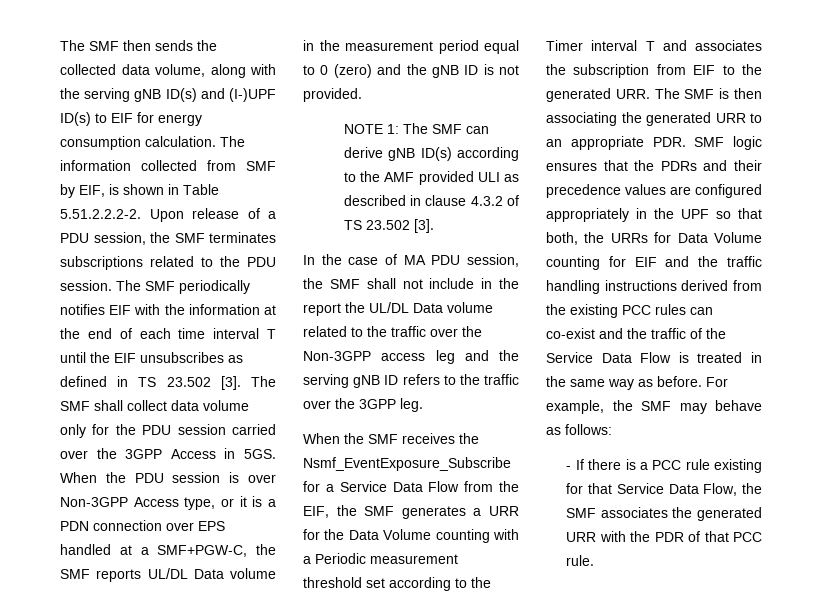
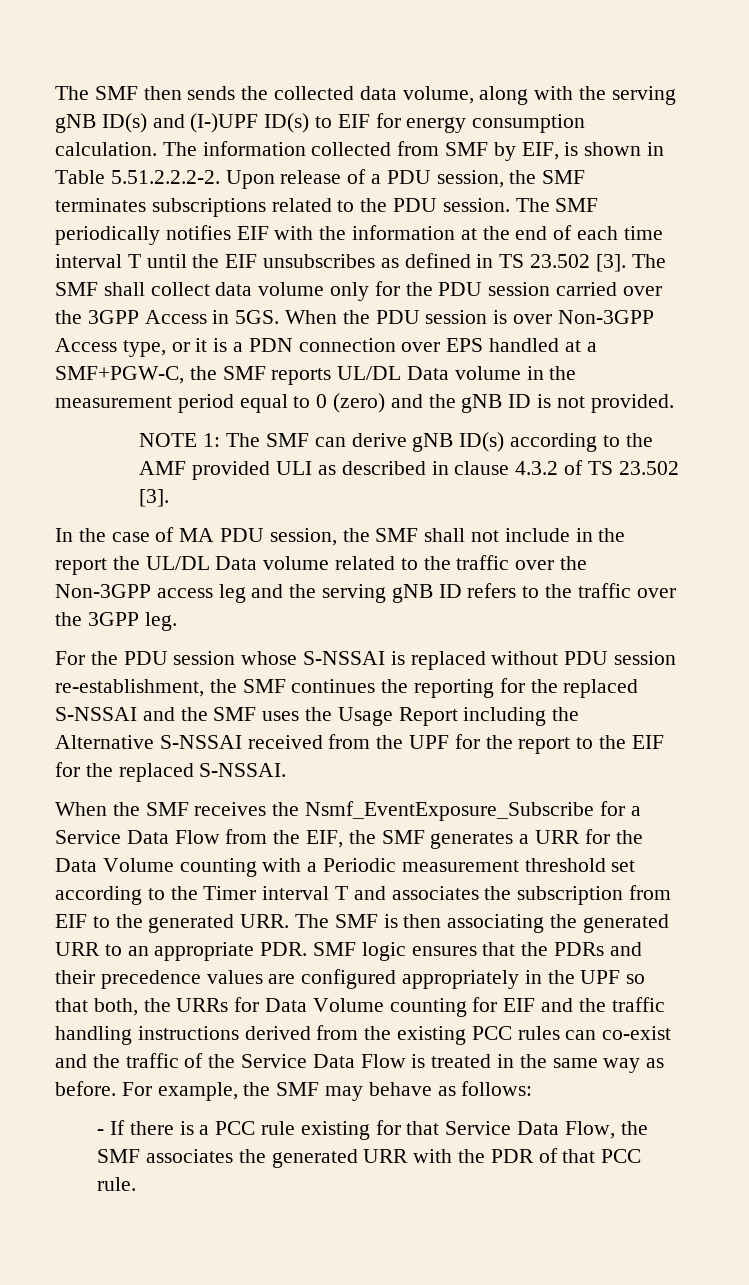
+ For the PDU session whose S-NSSAI is replaced without PDU session re-establishment, the SMF continues the reporting for the replaced S-NSSAI and the SMF uses the Usage Report including the Alternative S-NSSAI received from the UPF for the report to the EIF for the replaced S-NSSAI.

